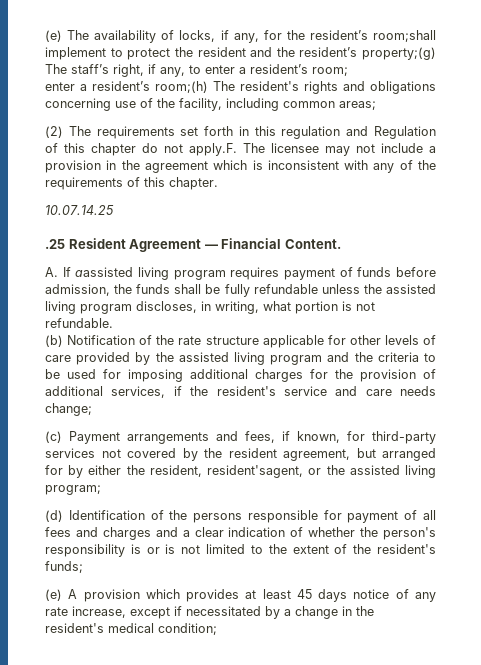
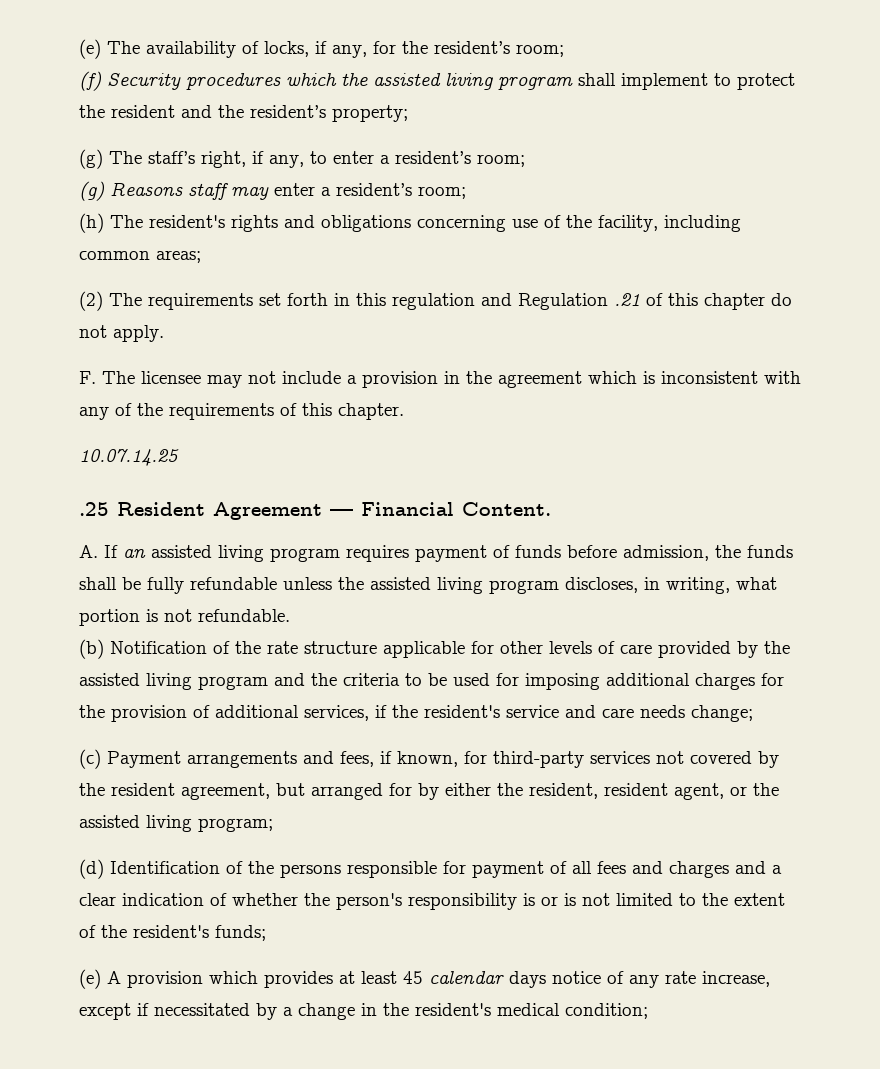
- (e) The availability of locks, if any, for the resident’s room;shall implement to protect the resident and the resident’s property;(g) The staff’s right, if any, to enter a resident’s room;
+ (e) The availability of locks, if any, for the resident’s room;
+ (f) Security procedures which the assisted living program shall implement to protect the resident and the resident’s property;
+ (g) The staff’s right, if any, to enter a resident’s room;
- enter a resident’s room;(h) The resident's rights and obligations concerning use of the facility, including common areas;
+ (g) Reasons staff may enter a resident’s room;
+ (h) The resident's rights and obligations concerning use of the facility, including common areas;
- (2) The requirements set forth in this regulation and Regulation of this chapter do not apply.F. The licensee may not include a provision in the agreement which is inconsistent with any of the requirements of this chapter.
+ (2) The requirements set forth in this regulation and Regulation .21 of this chapter do not apply.
+ F. The licensee may not include a provision in the agreement which is inconsistent with any of the requirements of this chapter.
- A. If aassisted living program requires payment of funds before admission, the funds shall be fully refundable unless the assisted living program discloses, in writing, what portion is not refundable.
+ A. If an assisted living program requires payment of funds before admission, the funds shall be fully refundable unless the assisted living program discloses, in writing, what portion is not refundable.
- (c) Payment arrangements and fees, if known, for third-party services not covered by the resident agreement, but arranged for by either the resident, resident'sagent, or the assisted living program;
+ (c) Payment arrangements and fees, if known, for third-party services not covered by the resident agreement, but arranged for by either the resident, resident agent, or the assisted living program;
- (e) A provision which provides at least 45 days notice of any rate increase, except if necessitated by a change in the resident's medical condition;
+ (e) A provision which provides at least 45 calendar days notice of any rate increase, except if necessitated by a change in the resident's medical condition;

